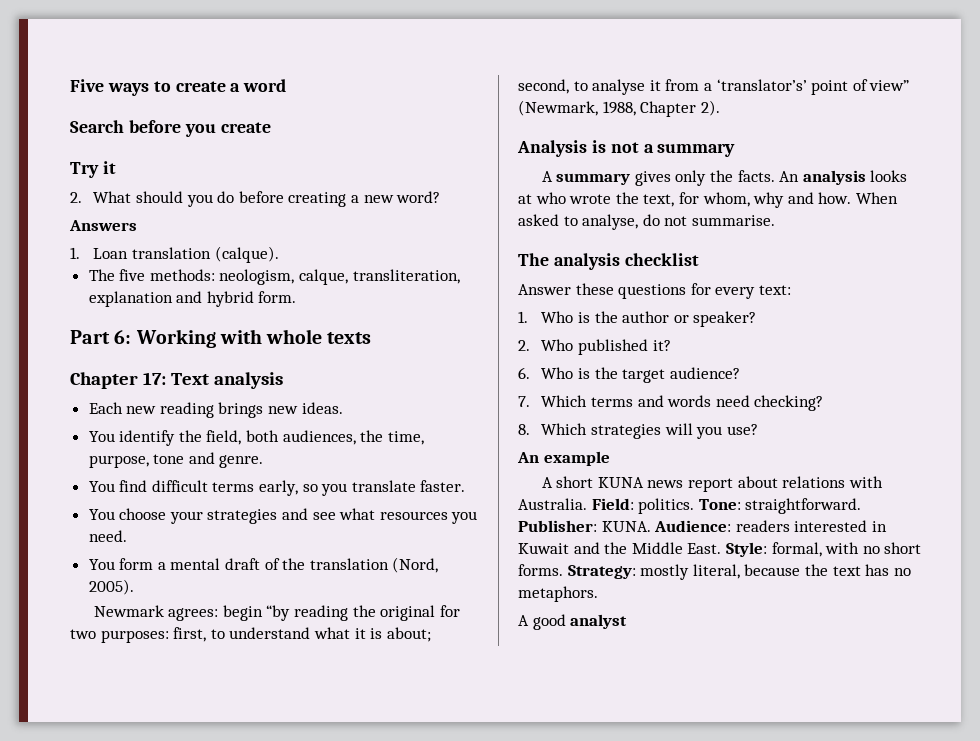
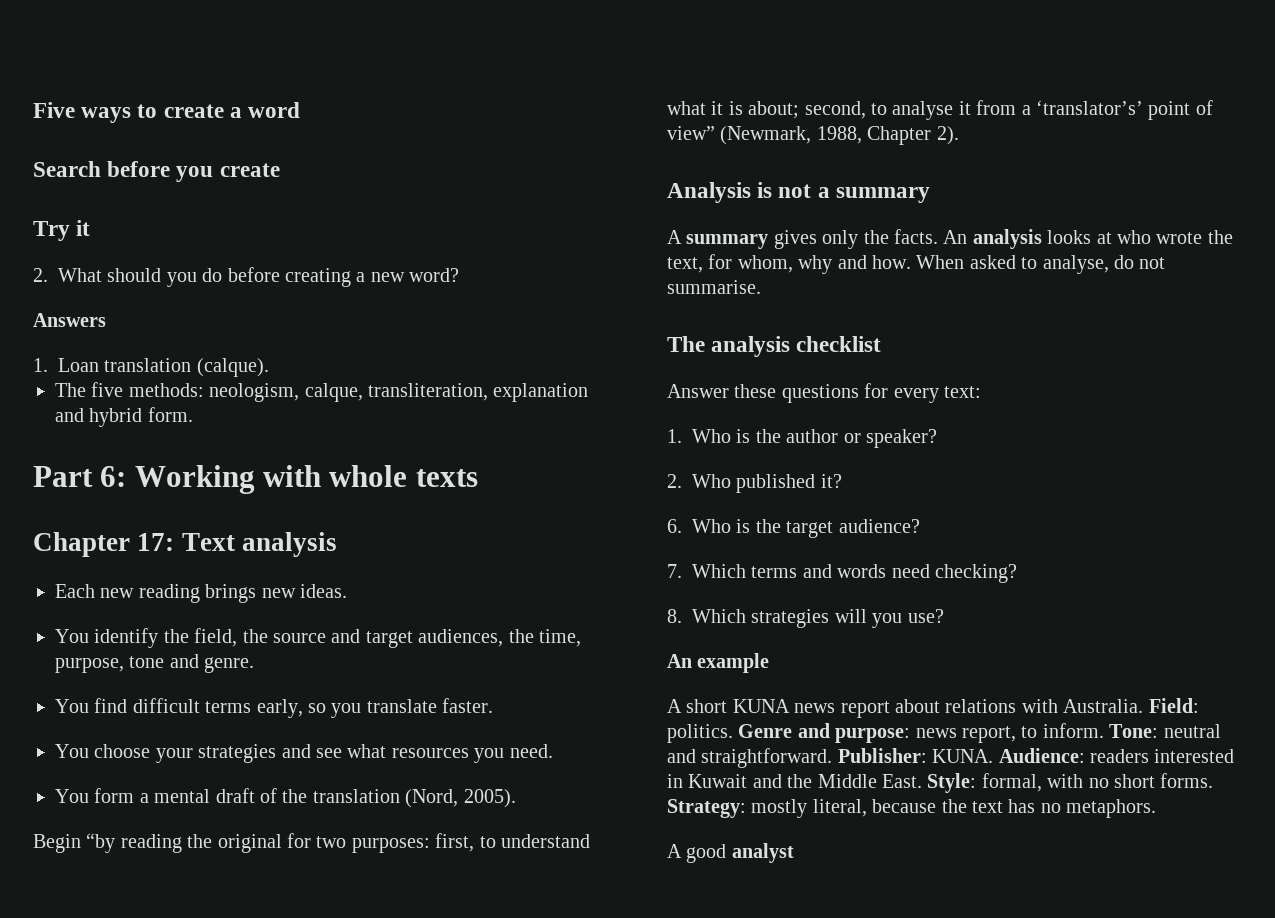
- You identify the field, both audiences, the time, purpose, tone and genre.
+ You identify the field, the source and target audiences, the time, purpose, tone and genre.
- Newmark agrees: begin “by reading the original for two purposes: first, to understand what it is about; second, to analyse it from a ‘translator’s’ point of view” (Newmark, 1988, Chapter 2).
+ Begin “by reading the original for two purposes: first, to understand what it is about; second, to analyse it from a ‘translator’s’ point of view” (Newmark, 1988, Chapter 2).
- Tone: straightforward.
+ Genre and purpose: news report, to inform. Tone: neutral and straightforward.

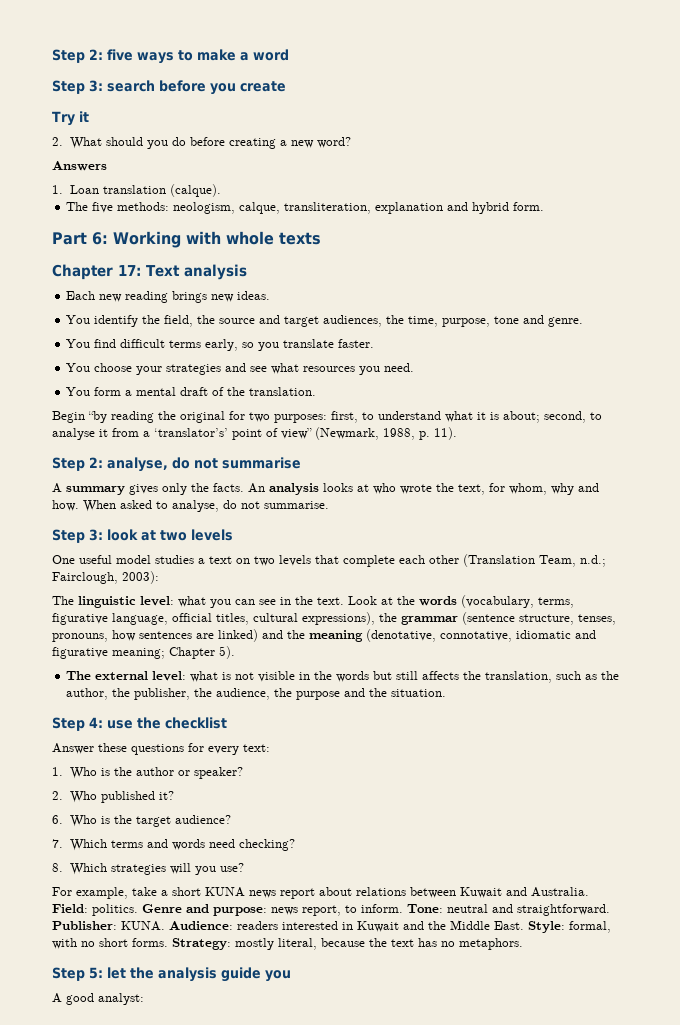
- Five ways to create a word
+ Step 2: five ways to make a word
- Search before you create
+ Step 3: search before you create
- You form a mental draft of the translation (Nord, 2005).
+ You form a mental draft of the translation.
- Begin “by reading the original for two purposes: first, to understand what it is about; second, to analyse it from a ‘translator’s’ point of view” (Newmark, 1988, Chapter 2).
- Analysis is not a summary
+ Begin “by reading the original for two purposes: first, to understand what it is about; second, to analyse it from a ‘translator’s’ point of view” (Newmark, 1988, p. 11).
+ Step 2: analyse, do not summarise
- The analysis checklist
+ Step 3: look at two levels
+ One useful model studies a text on two levels that complete each other (Translation Team, n.d.; Fairclough, 2003):
+ The linguistic level: what you can see in the text. Look at the words (vocabulary, terms, figurative language, official titles, cultural expressions), the grammar (sentence structure, tenses, pronouns, how sentences are linked) and the meaning (denotative, connotative, idiomatic and figurative meaning; Chapter 5).
+ The external level: what is not visible in the words but still affects the translation, such as the author, the publisher, the audience, the purpose and the situation.
+ Step 4: use the checklist
- An example
- A short KUNA news report about relations with Australia.
+ For example, take a short KUNA news report about relations between Kuwait and Australia.
+ Step 5: let the analysis guide you
- A good analyst
+ A good analyst:

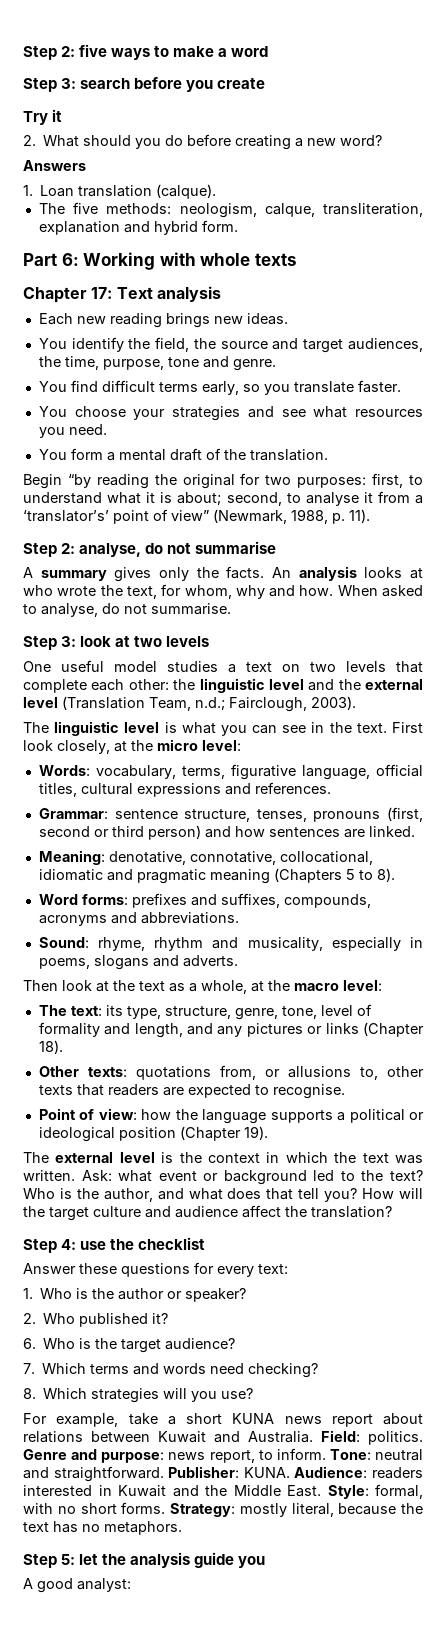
- One useful model studies a text on two levels that complete each other (Translation Team, n.d.; Fairclough, 2003):
+ One useful model studies a text on two levels that complete each other: the linguistic level and the external level (Translation Team, n.d.; Fairclough, 2003).
- The linguistic level: what you can see in the text.
+ The linguistic level is what you can see in the text.
- Look at the words (vocabulary, terms, figurative language, official titles, cultural expressions), the grammar (sentence structure, tenses, pronouns, how sentences are linked) and the meaning (denotative, connotative, idiomatic and figurative meaning; Chapter 5).
- The external level: what is not visible in the words but still affects the translation, such as the author, the publisher, the audience, the purpose and the situation.
+ First look closely, at the micro level:
+ Words: vocabulary, terms, figurative language, official titles, cultural expressions and references.
+ Grammar: sentence structure, tenses, pronouns (first, second or third person) and how sentences are linked.
+ Meaning: denotative, connotative, collocational, idiomatic and pragmatic meaning (Chapters 5 to 8).
+ Word forms: prefixes and suffixes, compounds, acronyms and abbreviations.
+ Sound: rhyme, rhythm and musicality, especially in poems, slogans and adverts.
+ Then look at the text as a whole, at the macro level:
+ The text: its type, structure, genre, tone, level of formality and length, and any pictures or links (Chapter 18).
+ Other texts: quotations from, or allusions to, other texts that readers are expected to recognise.
+ Point of view: how the language supports a political or ideological position (Chapter 19).
+ The external level is the context in which the text was written. Ask: what event or background led to the text? Who is the author, and what does that tell you? How will the target culture and audience affect the translation?

